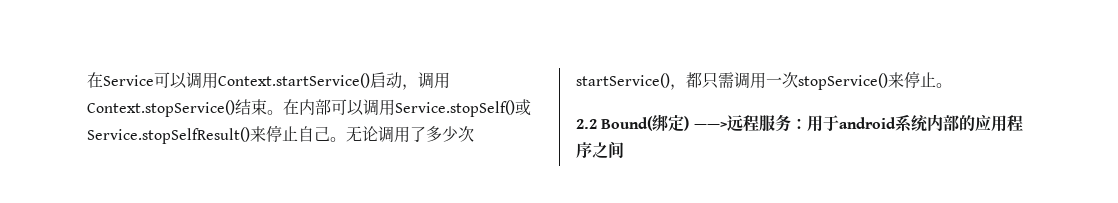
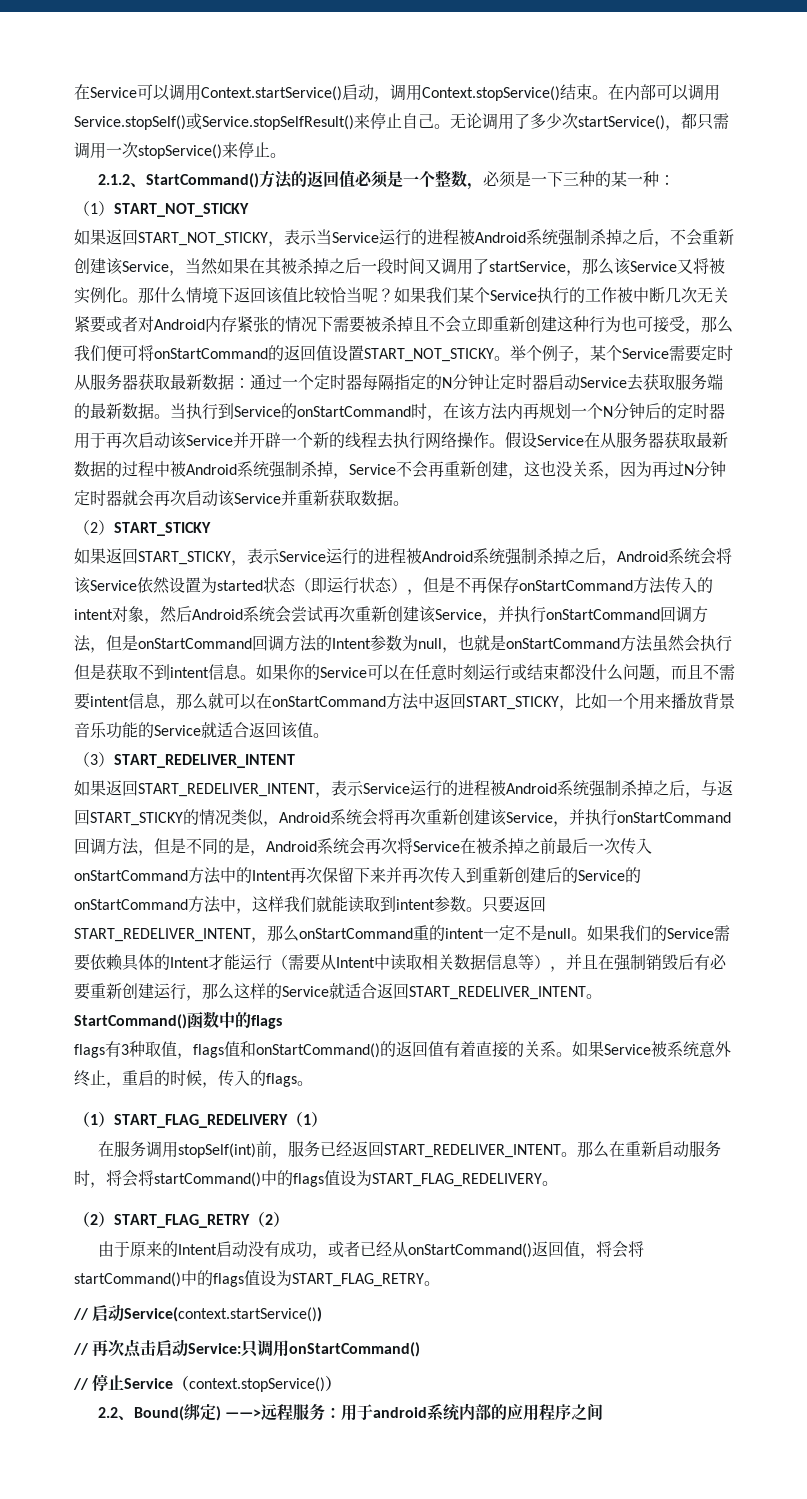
+ 2.1.2、StartCommand()方法的返回值必须是一个整数，必须是一下三种的某一种：
+ （1）START_NOT_STICKY
+ 如果返回START_NOT_STICKY，表示当Service运行的进程被Android系统强制杀掉之后，不会重新创建该Service，当然如果在其被杀掉之后一段时间又调用了startService，那么该Service又将被实例化。那什么情境下返回该值比较恰当呢？如果我们某个Service执行的工作被中断几次无关紧要或者对Android内存紧张的情况下需要被杀掉且不会立即重新创建这种行为也可接受，那么我们便可将onStartCommand的返回值设置START_NOT_STICKY。举个例子，某个Service需要定时从服务器获取最新数据：通过一个定时器每隔指定的N分钟让定时器启动Service去获取服务端的最新数据。当执行到Service的onStartCommand时，在该方法内再规划一个N分钟后的定时器用于再次启动该Service并开辟一个新的线程去执行网络操作。假设Service在从服务器获取最新数据的过程中被Android系统强制杀掉，Service不会再重新创建，这也没关系，因为再过N分钟定时器就会再次启动该Service并重新获取数据。
+ （2）START_STICKY
+ 如果返回START_STICKY，表示Service运行的进程被Android系统强制杀掉之后，Android系统会将该Service依然设置为started状态（即运行状态），但是不再保存onStartCommand方法传入的intent对象，然后Android系统会尝试再次重新创建该Service，并执行onStartCommand回调方法，但是onStartCommand回调方法的Intent参数为null，也就是onStartCommand方法虽然会执行但是获取不到intent信息。如果你的Service可以在任意时刻运行或结束都没什么问题，而且不需要intent信息，那么就可以在onStartCommand方法中返回START_STICKY，比如一个用来播放背景音乐功能的Service就适合返回该值。
+ （3）START_REDELIVER_INTENT
+ 如果返回START_REDELIVER_INTENT，表示Service运行的进程被Android系统强制杀掉之后，与返回START_STICKY的情况类似，Android系统会将再次重新创建该Service，并执行onStartCommand回调方法，但是不同的是，Android系统会再次将Service在被杀掉之前最后一次传入onStartCommand方法中的Intent再次保留下来并再次传入到重新创建后的Service的onStartCommand方法中，这样我们就能读取到intent参数。只要返回START_REDELIVER_INTENT，那么onStartCommand重的intent一定不是null。如果我们的Service需要依赖具体的Intent才能运行（需要从Intent中读取相关数据信息等），并且在强制销毁后有必要重新创建运行，那么这样的Service就适合返回START_REDELIVER_INTENT。
+ StartCommand()函数中的flags
+ flags有3种取值，flags值和onStartCommand()的返回值有着直接的关系。如果Service被系统意外终止，重启的时候，传入的flags。
+ （1）START_FLAG_REDELIVERY（1）
+ 在服务调用stopSelf(int)前，服务已经返回START_REDELIVER_INTENT。那么在重新启动服务时，将会将startCommand()中的flags值设为START_FLAG_REDELIVERY。
+ （2）START_FLAG_RETRY（2）
+ 由于原来的Intent启动没有成功，或者已经从onStartCommand()返回值，将会将startCommand()中的flags值设为START_FLAG_RETRY。
+ // 启动Service(context.startService())
+ // 再次点击启动Service:只调用onStartCommand()
+ // 停止Service（context.stopService()）
- 2.2 Bound(绑定) ——>远程服务：用于android系统内部的应用程序之间
+ 2.2、Bound(绑定) ——>远程服务：用于android系统内部的应用程序之间

